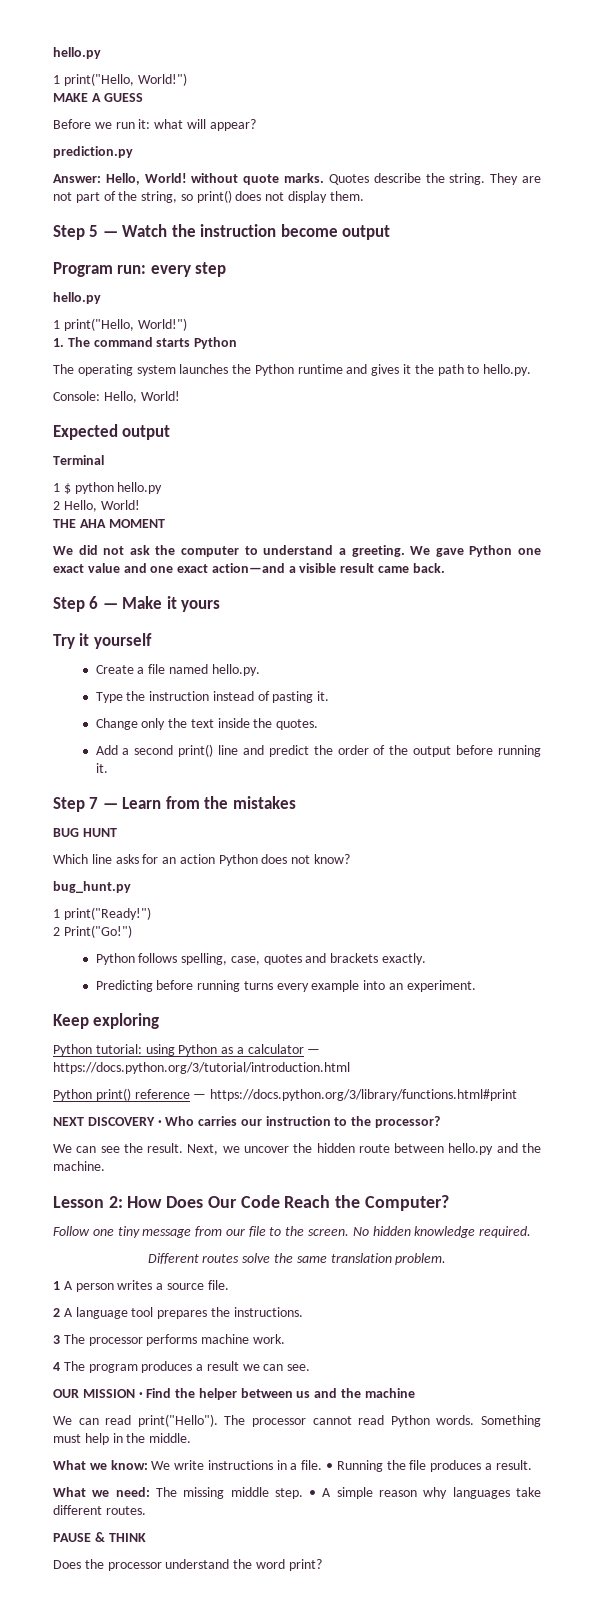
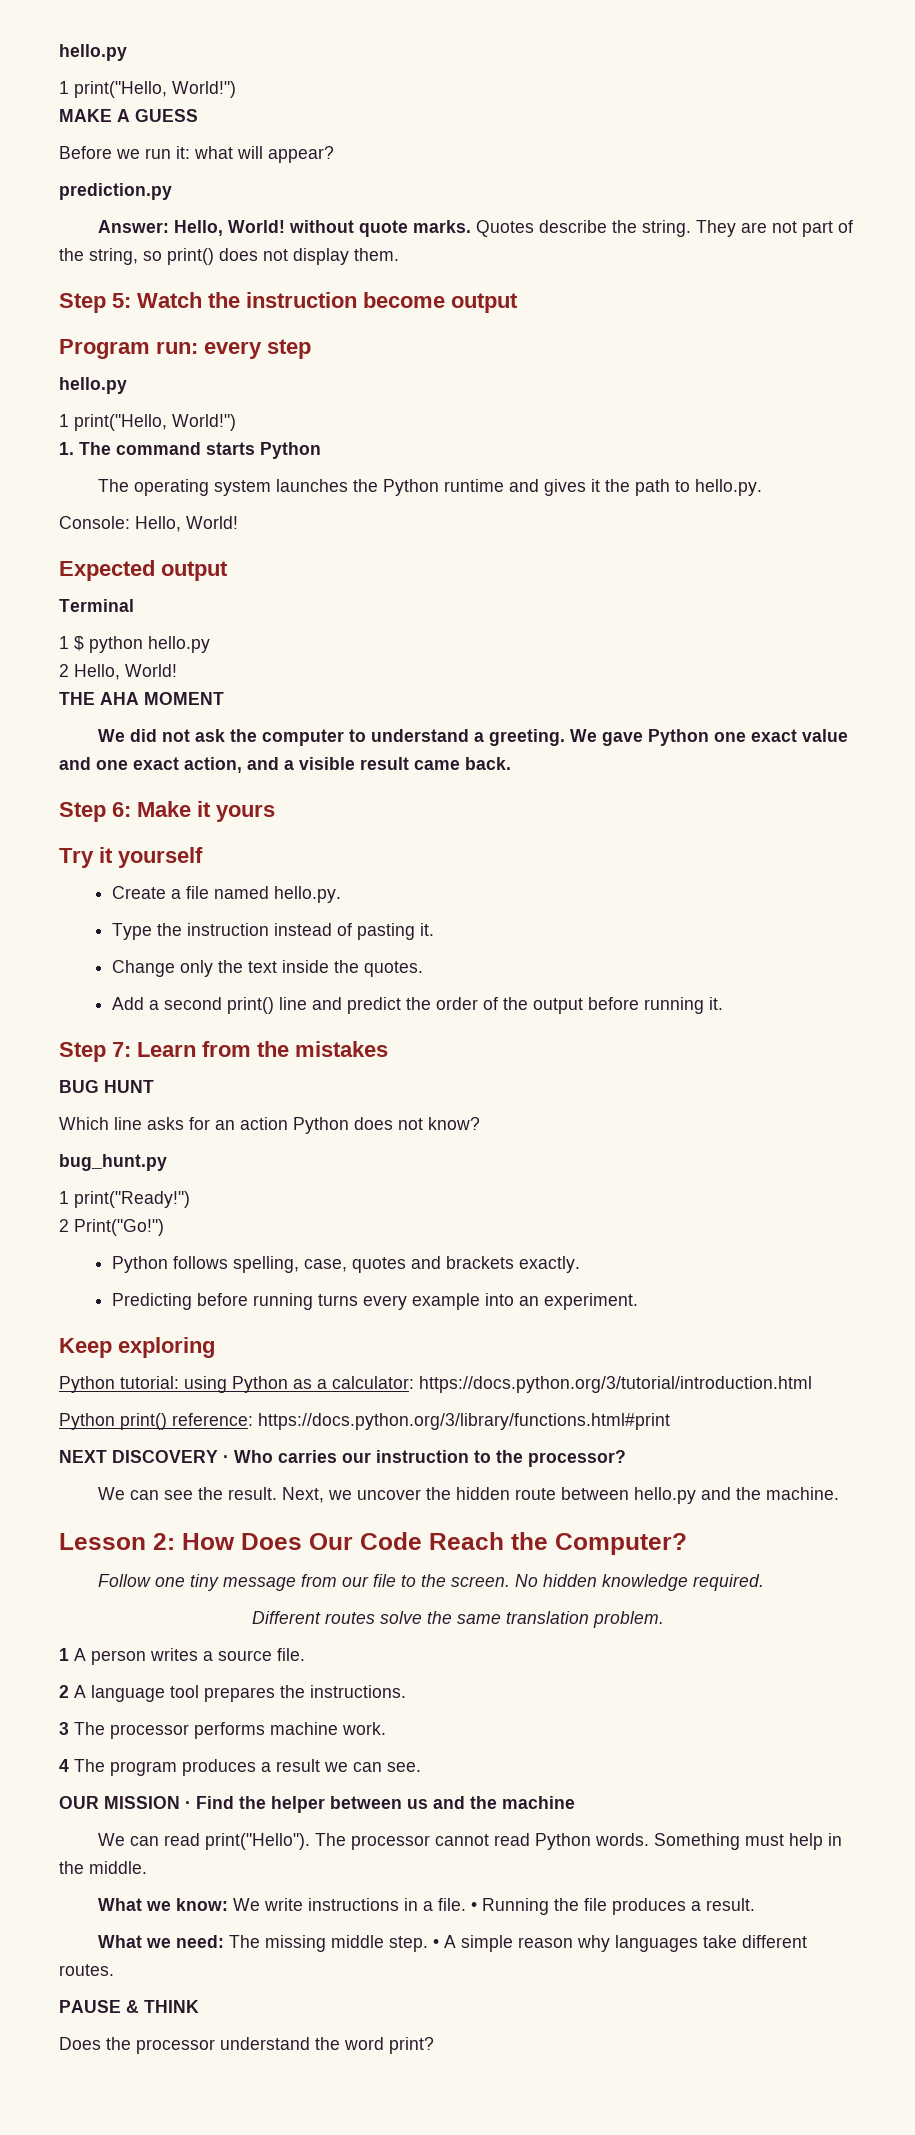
- Step 5 — Watch the instruction become output
+ Step 5: Watch the instruction become output
- We gave Python one exact value and one exact action—and a visible result came back.
+ We gave Python one exact value and one exact action, and a visible result came back.
- Step 6 — Make it yours
+ Step 6: Make it yours
- Step 7 — Learn from the mistakes
+ Step 7: Learn from the mistakes
- Python tutorial: using Python as a calculator — https://docs.python.org/3/tutorial/introduction.html
+ Python tutorial: using Python as a calculator: https://docs.python.org/3/tutorial/introduction.html
- Python print() reference — https://docs.python.org/3/library/functions.html#print
+ Python print() reference: https://docs.python.org/3/library/functions.html#print

